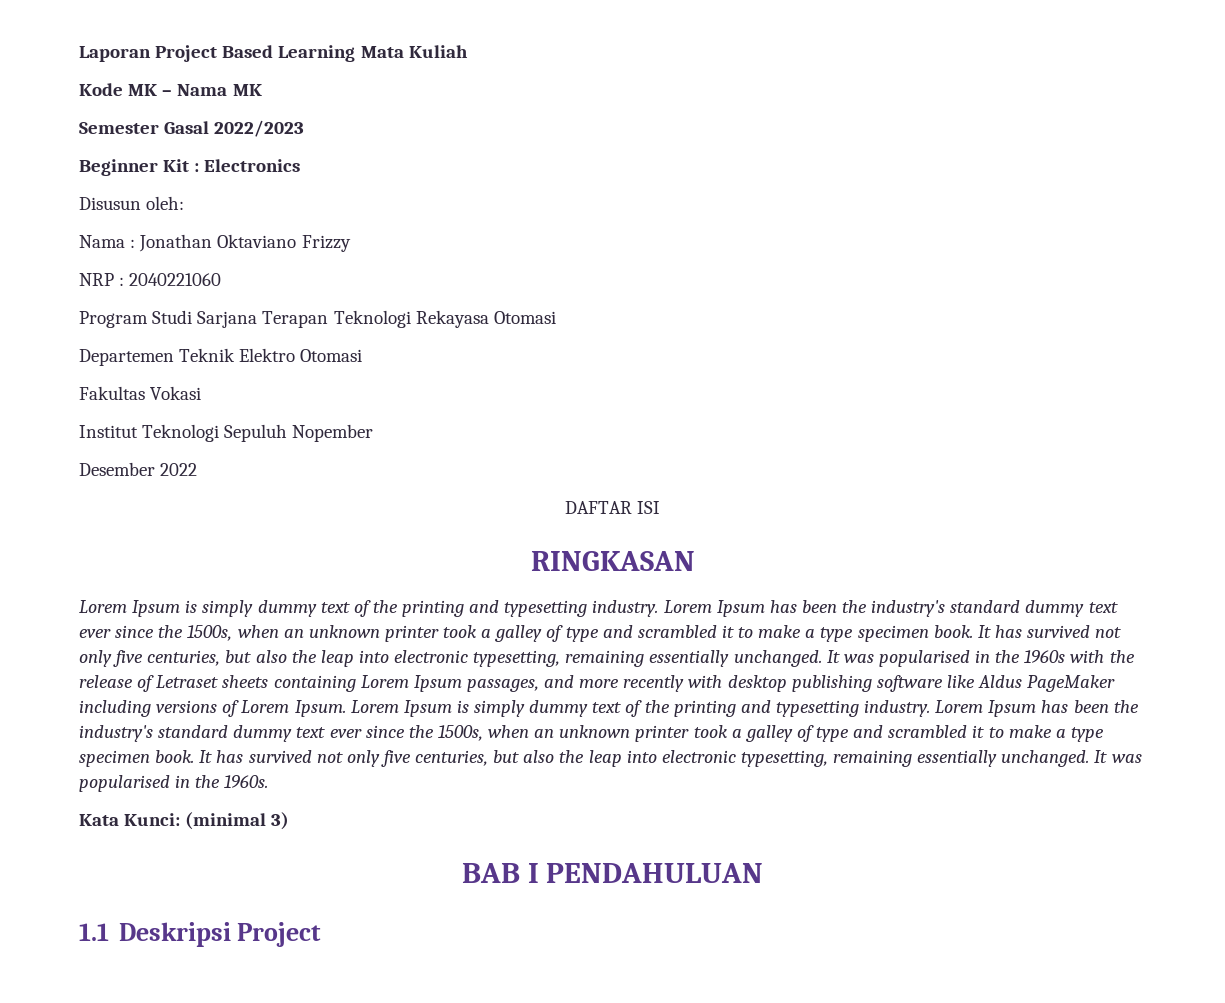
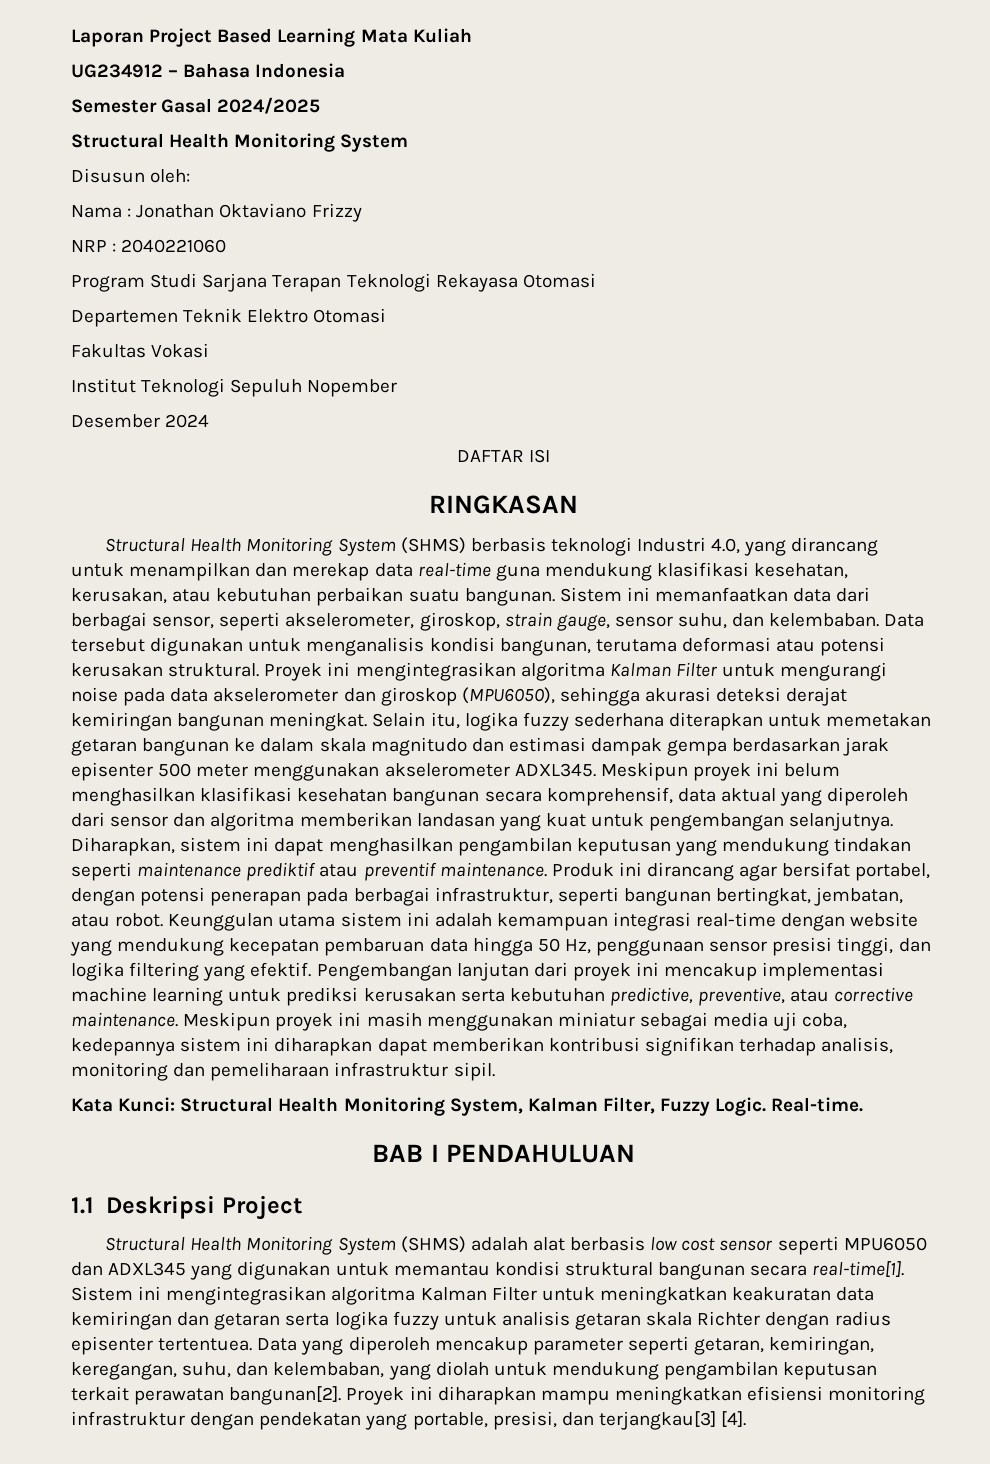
- Kode MK – Nama MK
- Semester Gasal 2022/2023
- Beginner Kit : Electronics
+ UG234912 – Bahasa Indonesia
+ Semester Gasal 2024/2025
+ Structural Health Monitoring System
- Desember 2022
+ Desember 2024
- Lorem Ipsum is simply dummy text of the printing and typesetting industry. Lorem Ipsum has been the industry's standard dummy text ever since the 1500s, when an unknown printer took a galley of type and scrambled it to make a type specimen book. It has survived not only five centuries, but also the leap into electronic typesetting, remaining essentially unchanged. It was popularised in the 1960s with the release of Letraset sheets containing Lorem Ipsum passages, and more recently with desktop publishing software like Aldus PageMaker including versions of Lorem Ipsum. Lorem Ipsum is simply dummy text of the printing and typesetting industry. Lorem Ipsum has been the industry's standard dummy text ever since the 1500s, when an unknown printer took a galley of type and scrambled it to make a type specimen book. It has survived not only five centuries, but also the leap into electronic typesetting, remaining essentially unchanged. It was popularised in the 1960s.
- Kata Kunci: (minimal 3)
+ Structural Health Monitoring System (SHMS) berbasis teknologi Industri 4.0, yang dirancang untuk menampilkan dan merekap data real-time guna mendukung klasifikasi kesehatan, kerusakan, atau kebutuhan perbaikan suatu bangunan. Sistem ini memanfaatkan data dari berbagai sensor, seperti akselerometer, giroskop, strain gauge, sensor suhu, dan kelembaban. Data tersebut digunakan untuk menganalisis kondisi bangunan, terutama deformasi atau potensi kerusakan struktural. Proyek ini mengintegrasikan algoritma Kalman Filter untuk mengurangi noise pada data akselerometer dan giroskop (MPU6050), sehingga akurasi deteksi derajat kemiringan bangunan meningkat. Selain itu, logika fuzzy sederhana diterapkan untuk memetakan getaran bangunan ke dalam skala magnitudo dan estimasi dampak gempa berdasarkan jarak episenter 500 meter menggunakan akselerometer ADXL345. Meskipun proyek ini belum menghasilkan klasifikasi kesehatan bangunan secara komprehensif, data aktual yang diperoleh dari sensor dan algoritma memberikan landasan yang kuat untuk pengembangan selanjutnya. Diharapkan, sistem ini dapat menghasilkan pengambilan keputusan yang mendukung tindakan seperti maintenance prediktif atau preventif maintenance. Produk ini dirancang agar bersifat portabel, dengan potensi penerapan pada berbagai infrastruktur, seperti bangunan bertingkat, jembatan, atau robot. Keunggulan utama sistem ini adalah kemampuan integrasi real-time dengan website yang mendukung kecepatan pembaruan data hingga 50 Hz, penggunaan sensor presisi tinggi, dan logika filtering yang efektif. Pengembangan lanjutan dari proyek ini mencakup implementasi machine learning untuk prediksi kerusakan serta kebutuhan predictive, preventive, atau corrective maintenance. Meskipun proyek ini masih menggunakan miniatur sebagai media uji coba, kedepannya sistem ini diharapkan dapat memberikan kontribusi signifikan terhadap analisis, monitoring dan pemeliharaan infrastruktur sipil.
+ Kata Kunci: Structural Health Monitoring System, Kalman Filter, Fuzzy Logic. Real-time.
+ Structural Health Monitoring System (SHMS) adalah alat berbasis low cost sensor seperti MPU6050 dan ADXL345 yang digunakan untuk memantau kondisi struktural bangunan secara real-time[1]. Sistem ini mengintegrasikan algoritma Kalman Filter untuk meningkatkan keakuratan data kemiringan dan getaran serta logika fuzzy untuk analisis getaran skala Richter dengan radius episenter tertentuea. Data yang diperoleh mencakup parameter seperti getaran, kemiringan, keregangan, suhu, dan kelembaban, yang diolah untuk mendukung pengambilan keputusan terkait perawatan bangunan[2]. Proyek ini diharapkan mampu meningkatkan efisiensi monitoring infrastruktur dengan pendekatan yang portable, presisi, dan terjangkau[3] [4].

